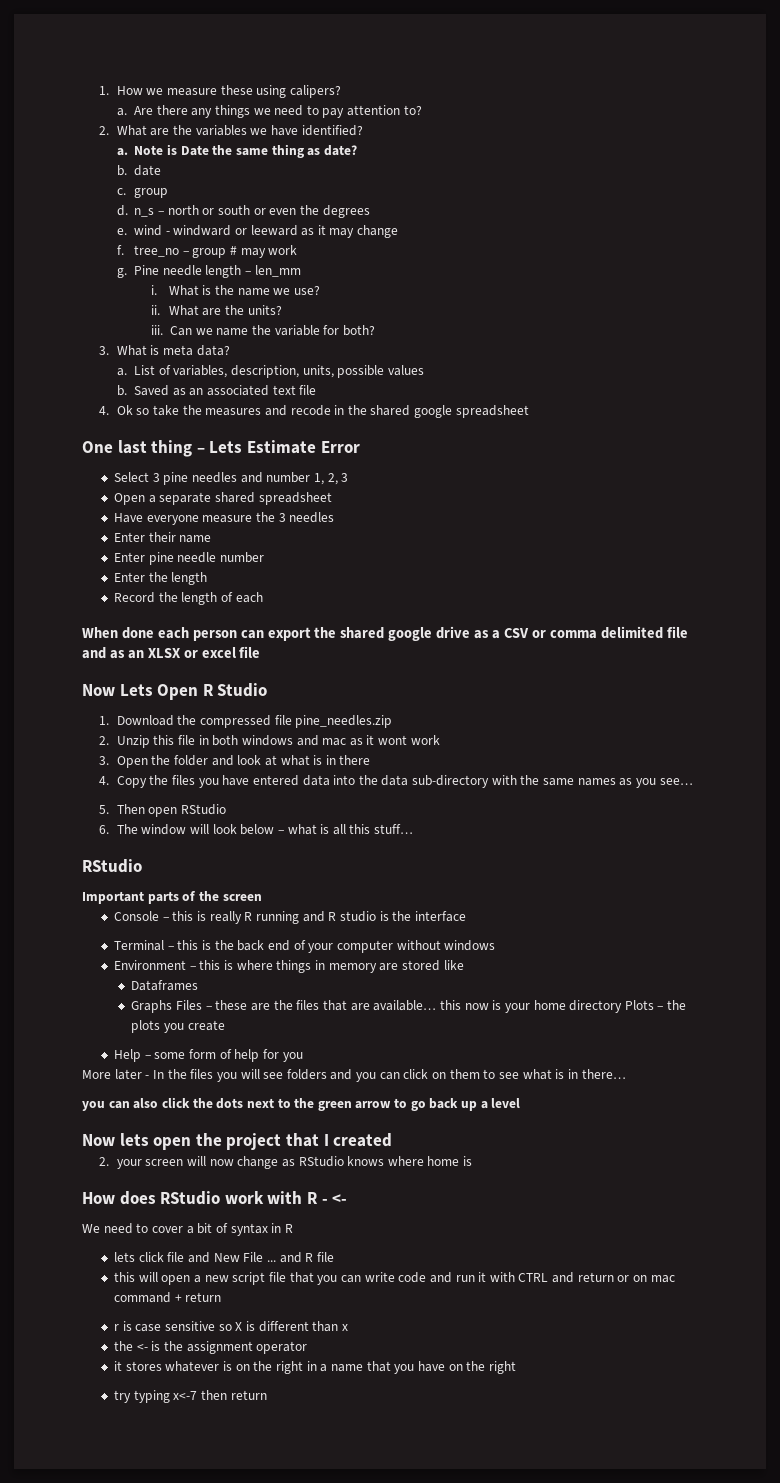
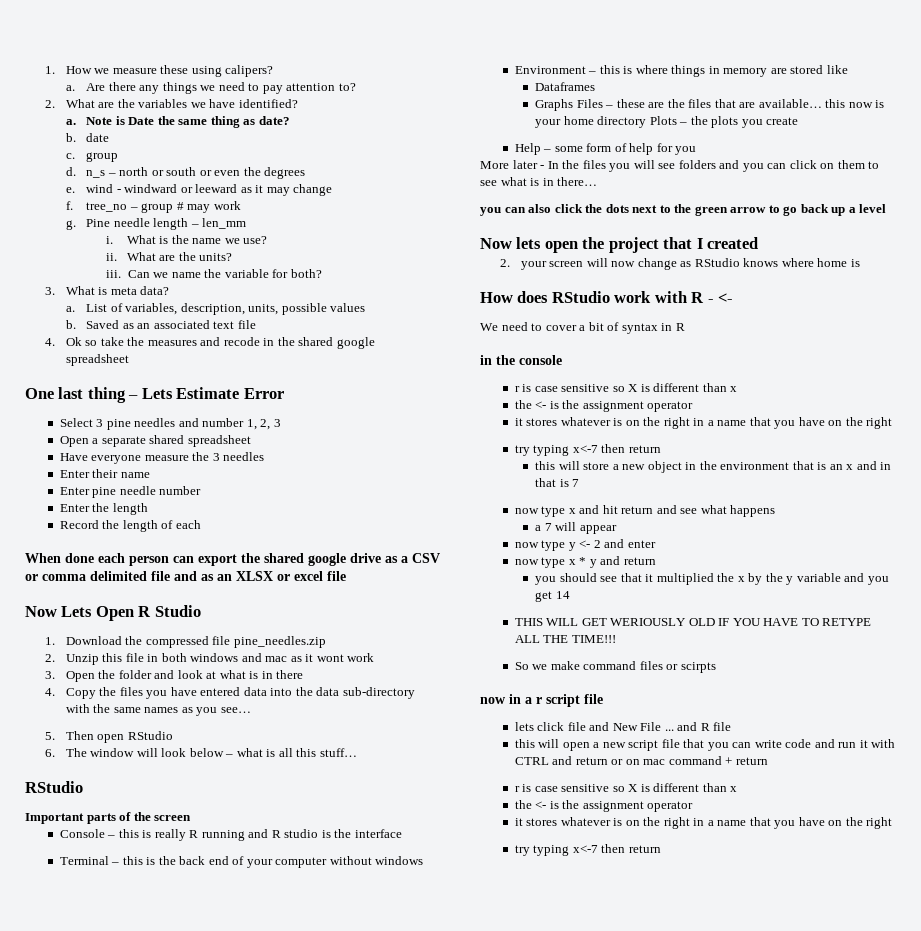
+ in the console
+ r is case sensitive so X is different than x
+ the <- is the assignment operator
+ it stores whatever is on the right in a name that you have on the right
+ try typing x<-7 then return
+ this will store a new object in the environment that is an x and in that is 7
+ now type x and hit return and see what happens
+ a 7 will appear
+ now type y <- 2 and enter
+ now type x * y and return
+ you should see that it multiplied the x by the y variable and you get 14
+ THIS WILL GET WERIOUSLY OLD IF YOU HAVE TO RETYPE ALL THE TIME!!!
+ So we make command files or scirpts
+ now in a r script file

